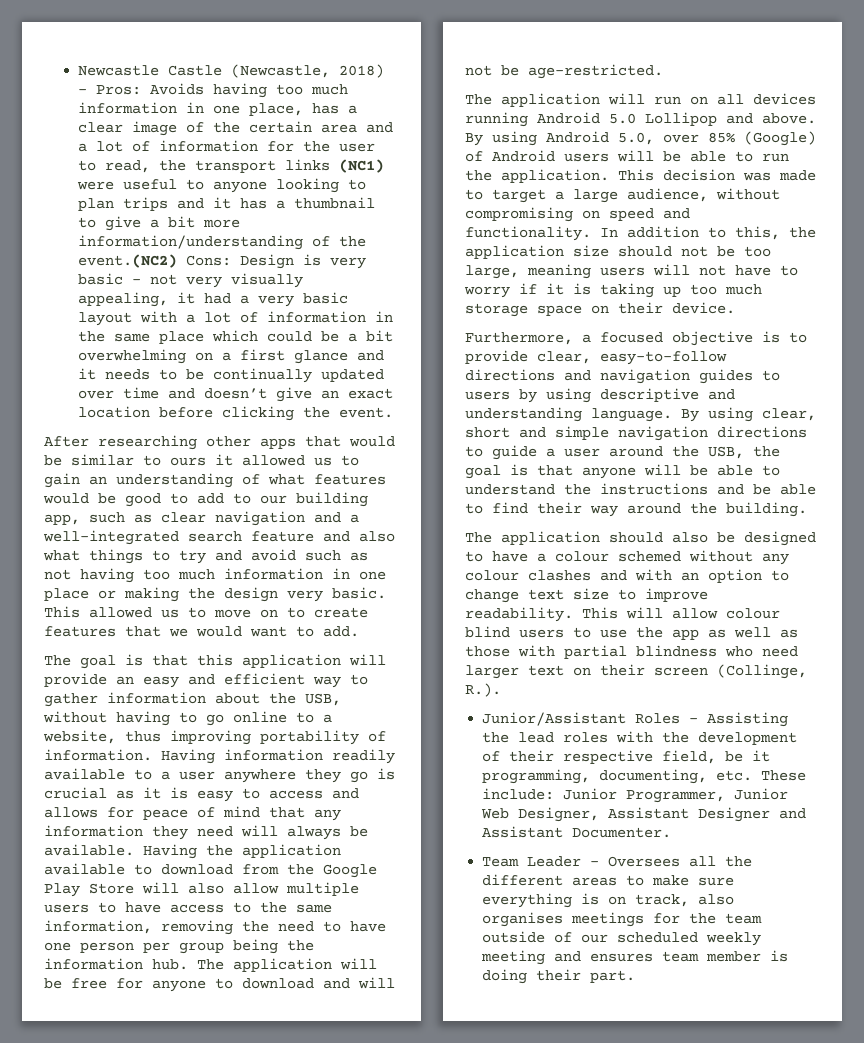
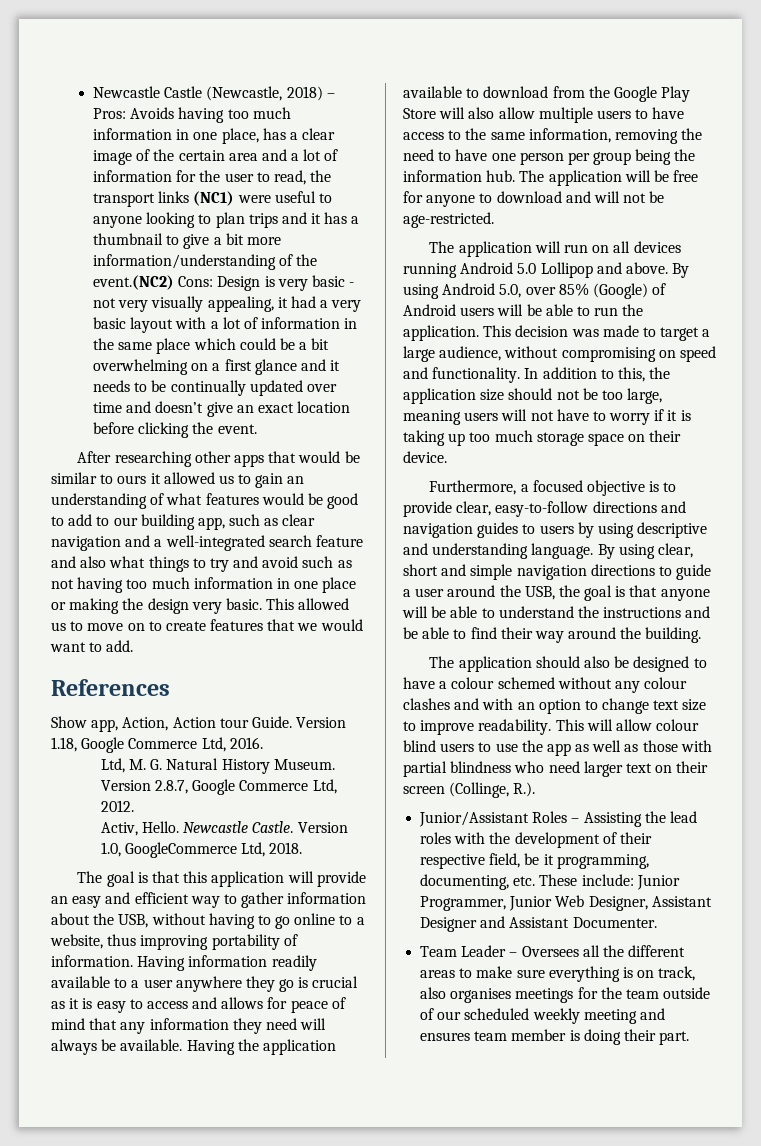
+ References
+ Show app, Action, Action tour Guide. Version 1.18, Google Commerce Ltd, 2016.
+ Ltd, M. G. Natural History Museum. Version 2.8.7, Google Commerce Ltd, 2012.
+ Activ, Hello. Newcastle Castle. Version 1.0, GoogleCommerce Ltd, 2018.

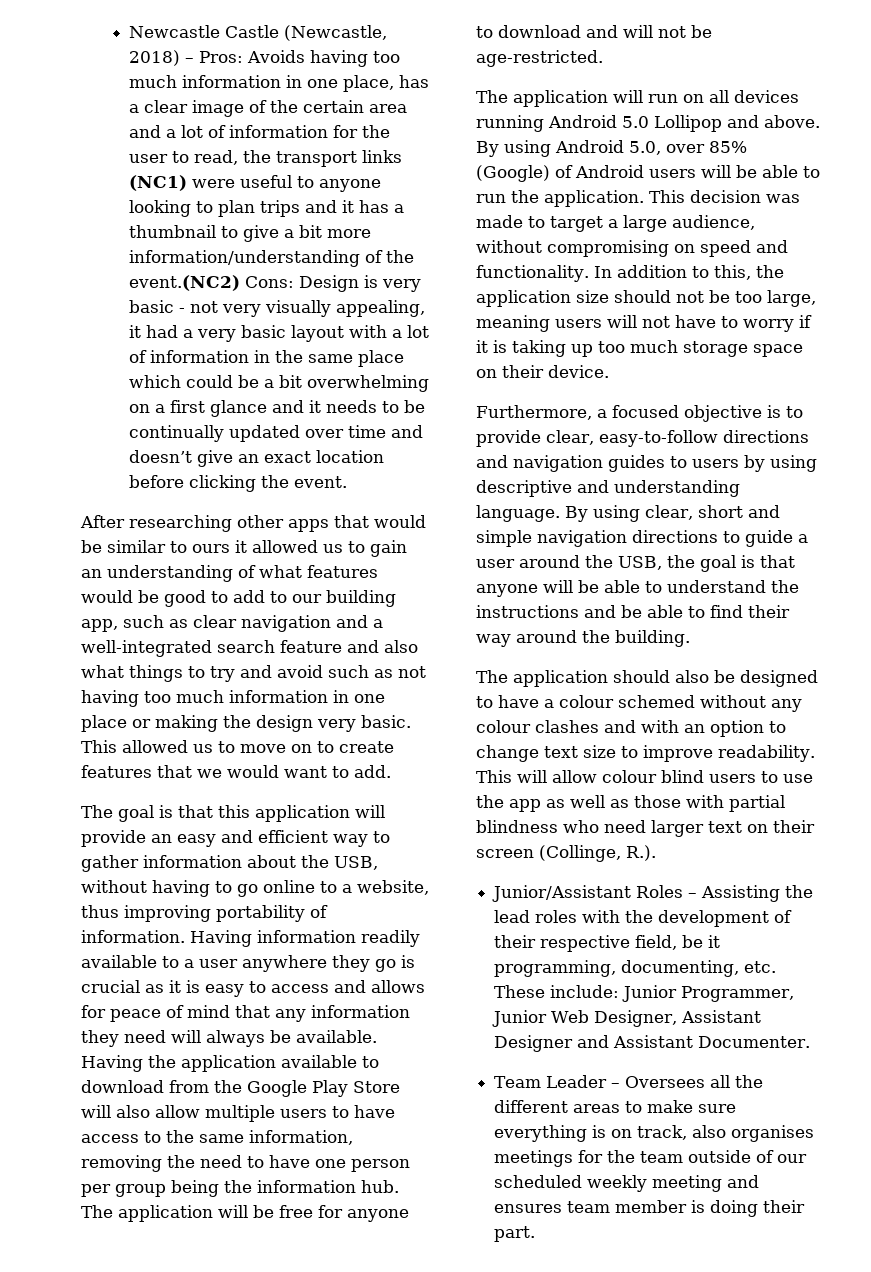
- References
- Show app, Action, Action tour Guide. Version 1.18, Google Commerce Ltd, 2016.
- Ltd, M. G. Natural History Museum. Version 2.8.7, Google Commerce Ltd, 2012.
- Activ, Hello. Newcastle Castle. Version 1.0, GoogleCommerce Ltd, 2018.

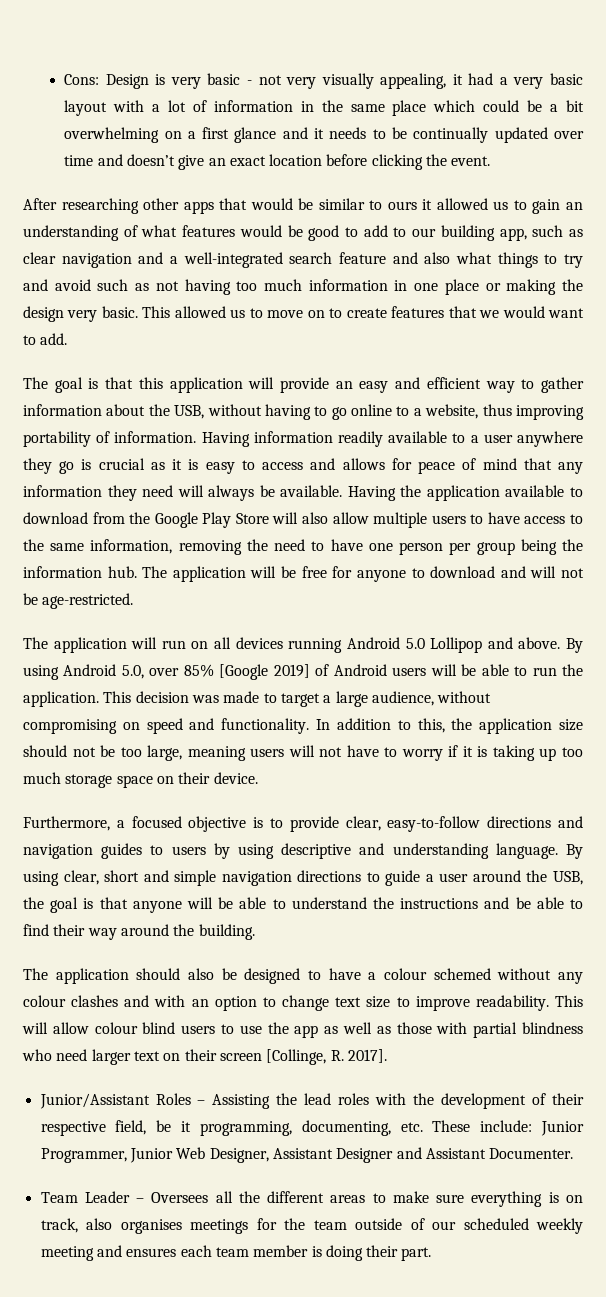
- Newcastle Castle (Newcastle, 2018) – Pros: Avoids having too much information in one place, has a clear image of the certain area and a lot of information for the user to read, the transport links (NC1) were useful to anyone looking to plan trips and it has a thumbnail to give a bit more information/understanding of the event.(NC2) Cons: Design is very basic - not very visually appealing, it had a very basic layout with a lot of information in the same place which could be a bit overwhelming on a first glance and it needs to be continually updated over time and doesn’t give an exact location before clicking the event.
+ Cons: Design is very basic - not very visually appealing, it had a very basic layout with a lot of information in the same place which could be a bit overwhelming on a first glance and it needs to be continually updated over time and doesn’t give an exact location before clicking the event.
- By using Android 5.0, over 85% (Google) of Android users will be able to run the application.
+ By using Android 5.0, over 85% [Google 2019] of Android users will be able to run the application.
- This will allow colour blind users to use the app as well as those with partial blindness who need larger text on their screen (Collinge, R.).
+ This will allow colour blind users to use the app as well as those with partial blindness who need larger text on their screen [Collinge, R. 2017].
- Team Leader – Oversees all the different areas to make sure everything is on track, also organises meetings for the team outside of our scheduled weekly meeting and ensures team member is doing their part.
+ Team Leader – Oversees all the different areas to make sure everything is on track, also organises meetings for the team outside of our scheduled weekly meeting and ensures each team member is doing their part.

